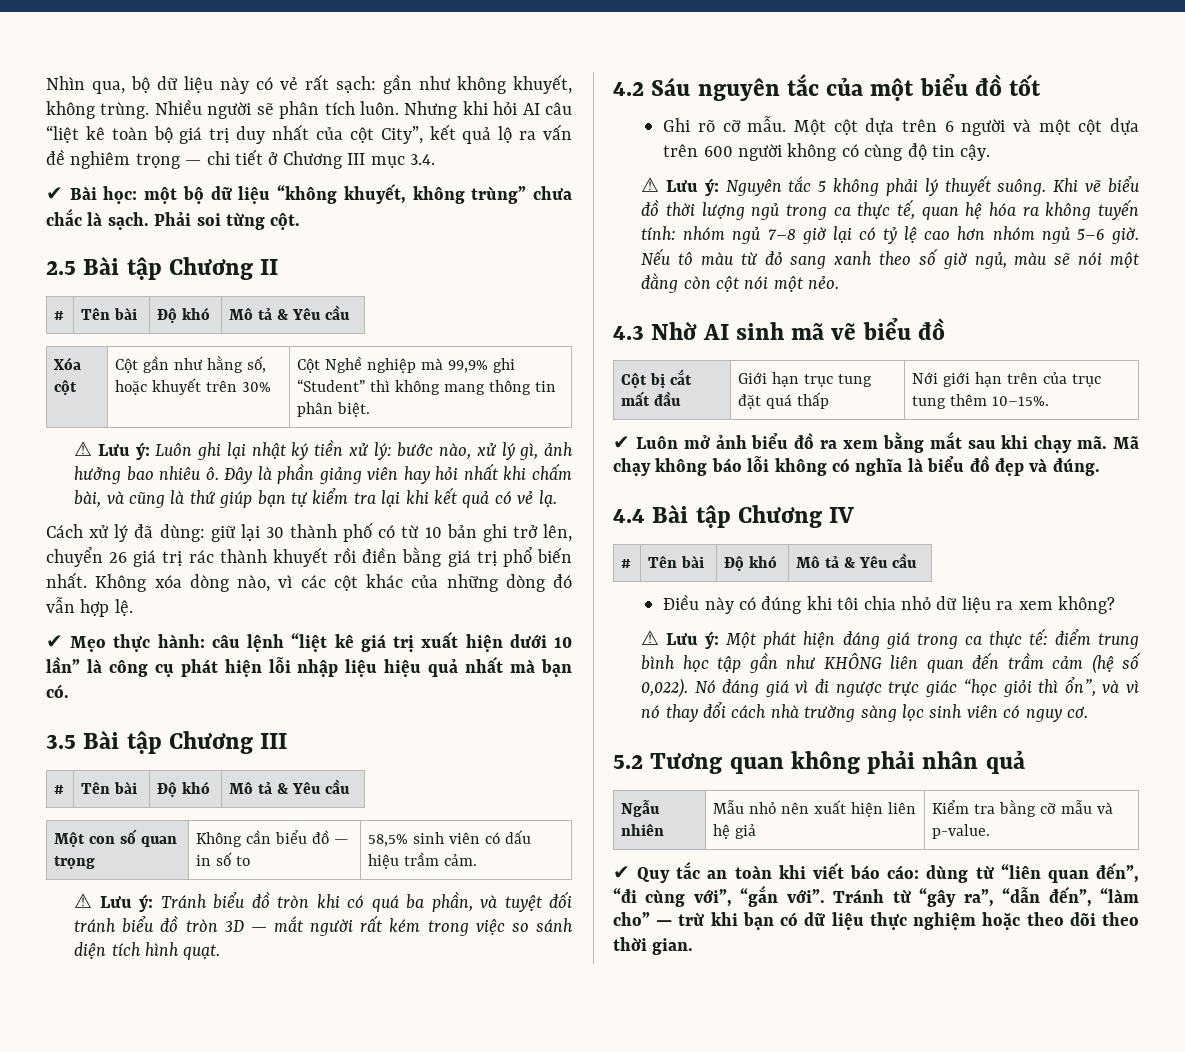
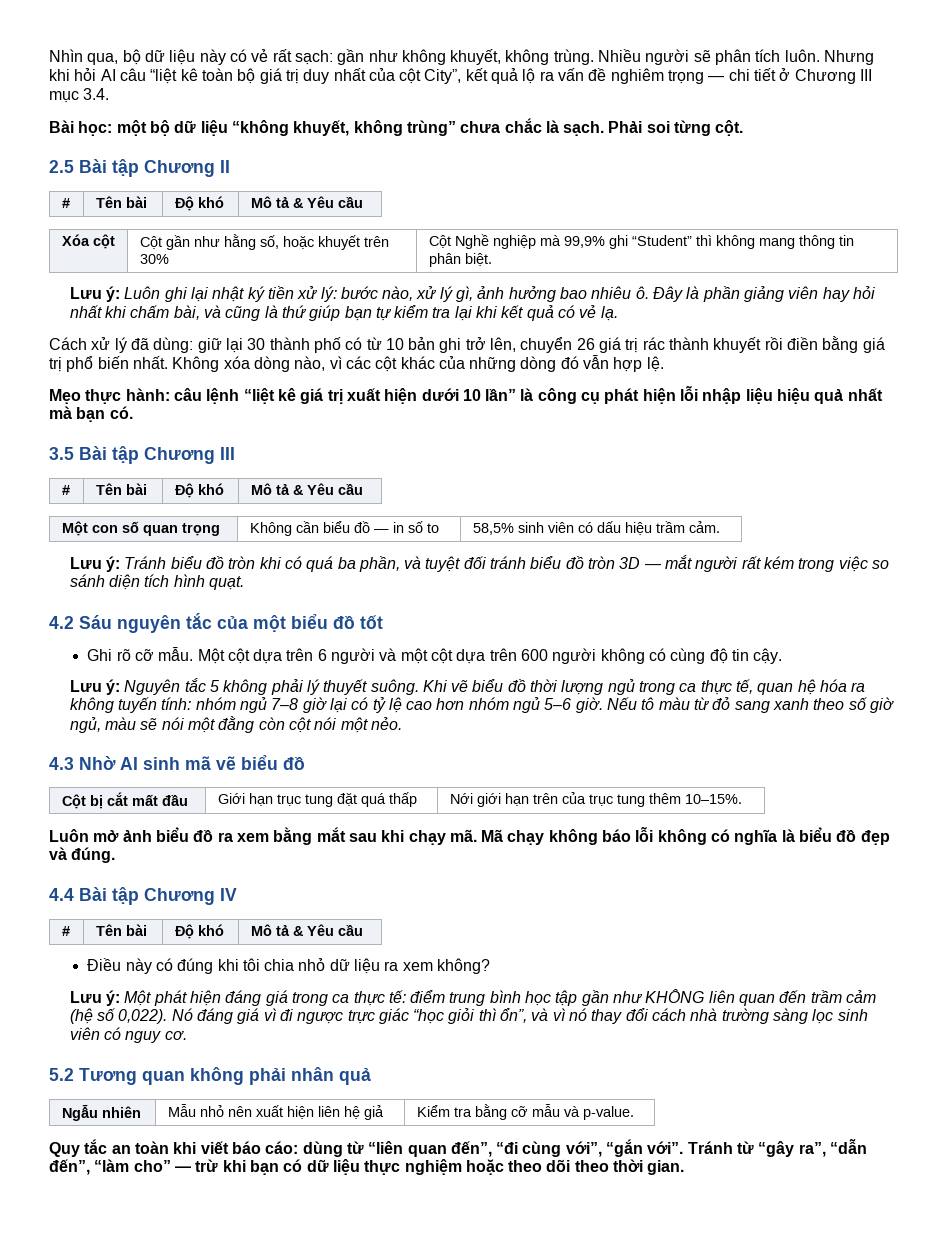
- ✔ Bài học: một bộ dữ liệu “không khuyết, không trùng” chưa chắc là sạch.
+ Bài học: một bộ dữ liệu “không khuyết, không trùng” chưa chắc là sạch.
- ⚠ Lưu ý: Luôn ghi lại nhật ký tiền xử lý: bước nào, xử lý gì, ảnh hưởng bao nhiêu ô.
+ Lưu ý: Luôn ghi lại nhật ký tiền xử lý: bước nào, xử lý gì, ảnh hưởng bao nhiêu ô.
- ✔ Mẹo thực hành: câu lệnh “liệt kê giá trị xuất hiện dưới 10 lần” là công cụ phát hiện lỗi nhập liệu hiệu quả nhất mà bạn có.
+ Mẹo thực hành: câu lệnh “liệt kê giá trị xuất hiện dưới 10 lần” là công cụ phát hiện lỗi nhập liệu hiệu quả nhất mà bạn có.
- ⚠ Lưu ý: Tránh biểu đồ tròn khi có quá ba phần, và tuyệt đối tránh biểu đồ tròn 3D — mắt người rất kém trong việc so sánh diện tích hình quạt.
+ Lưu ý: Tránh biểu đồ tròn khi có quá ba phần, và tuyệt đối tránh biểu đồ tròn 3D — mắt người rất kém trong việc so sánh diện tích hình quạt.
- ⚠ Lưu ý: Nguyên tắc 5 không phải lý thuyết suông.
+ Lưu ý: Nguyên tắc 5 không phải lý thuyết suông.
- ✔ Luôn mở ảnh biểu đồ ra xem bằng mắt sau khi chạy mã.
+ Luôn mở ảnh biểu đồ ra xem bằng mắt sau khi chạy mã.
- ⚠ Lưu ý: Một phát hiện đáng giá trong ca thực tế: điểm trung bình học tập gần như KHÔNG liên quan đến trầm cảm (hệ số 0,022).
+ Lưu ý: Một phát hiện đáng giá trong ca thực tế: điểm trung bình học tập gần như KHÔNG liên quan đến trầm cảm (hệ số 0,022).
- ✔ Quy tắc an toàn khi viết báo cáo: dùng từ “liên quan đến”, “đi cùng với”, “gắn với”.
+ Quy tắc an toàn khi viết báo cáo: dùng từ “liên quan đến”, “đi cùng với”, “gắn với”.

